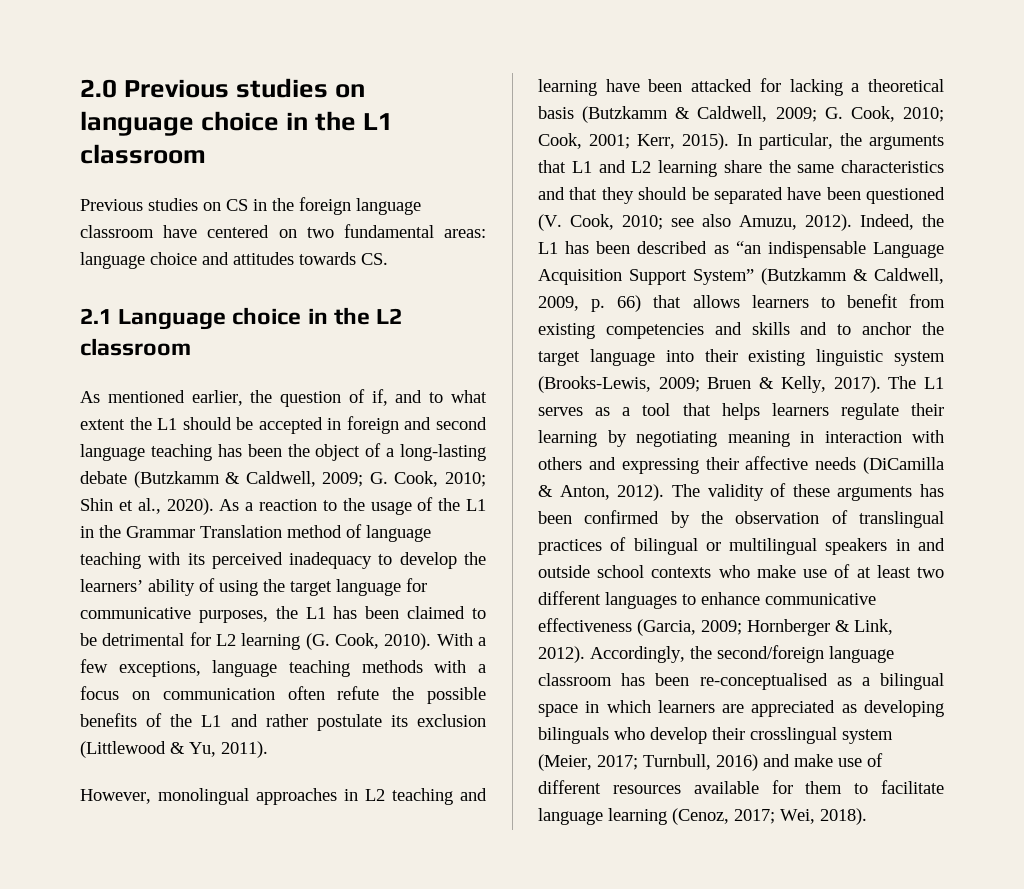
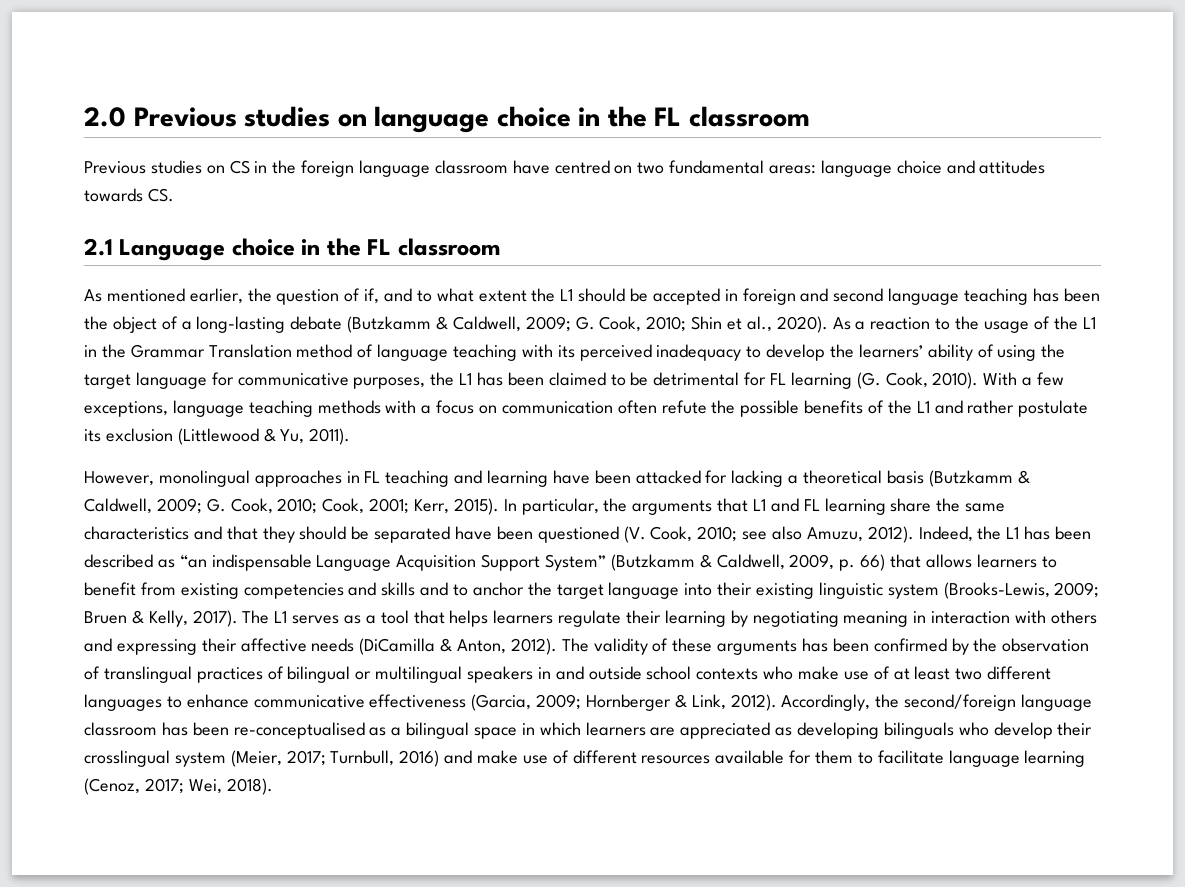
- 2.0 Previous studies on language choice in the L1 classroom
+ 2.0 Previous studies on language choice in the FL classroom
- Previous studies on CS in the foreign language classroom have centered on two fundamental areas: language choice and attitudes towards CS.
+ Previous studies on CS in the foreign language classroom have centred on two fundamental areas: language choice and attitudes towards CS.
- 2.1 Language choice in the L2 classroom
+ 2.1 Language choice in the FL classroom
- As a reaction to the usage of the L1 in the Grammar Translation method of language teaching with its perceived inadequacy to develop the learners’ ability of using the target language for communicative purposes, the L1 has been claimed to be detrimental for L2 learning (G. Cook, 2010).
+ As a reaction to the usage of the L1 in the Grammar Translation method of language teaching with its perceived inadequacy to develop the learners’ ability of using the target language for communicative purposes, the L1 has been claimed to be detrimental for FL learning (G. Cook, 2010).
- However, monolingual approaches in L2 teaching and learning have been attacked for lacking a theoretical basis (Butzkamm & Caldwell, 2009; G. Cook, 2010; Cook, 2001; Kerr, 2015).
+ However, monolingual approaches in FL teaching and learning have been attacked for lacking a theoretical basis (Butzkamm & Caldwell, 2009; G. Cook, 2010; Cook, 2001; Kerr, 2015).
- In particular, the arguments that L1 and L2 learning share the same characteristics and that they should be separated have been questioned (V. Cook, 2010; see also Amuzu, 2012).
+ In particular, the arguments that L1 and FL learning share the same characteristics and that they should be separated have been questioned (V. Cook, 2010; see also Amuzu, 2012).

